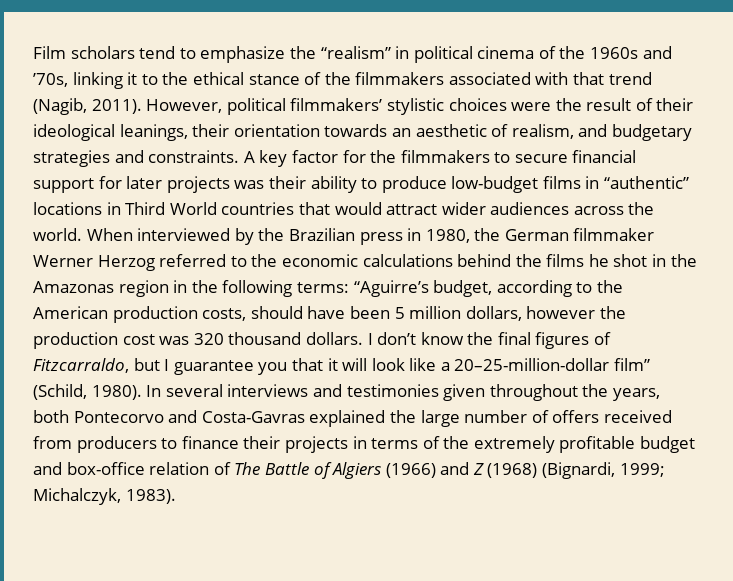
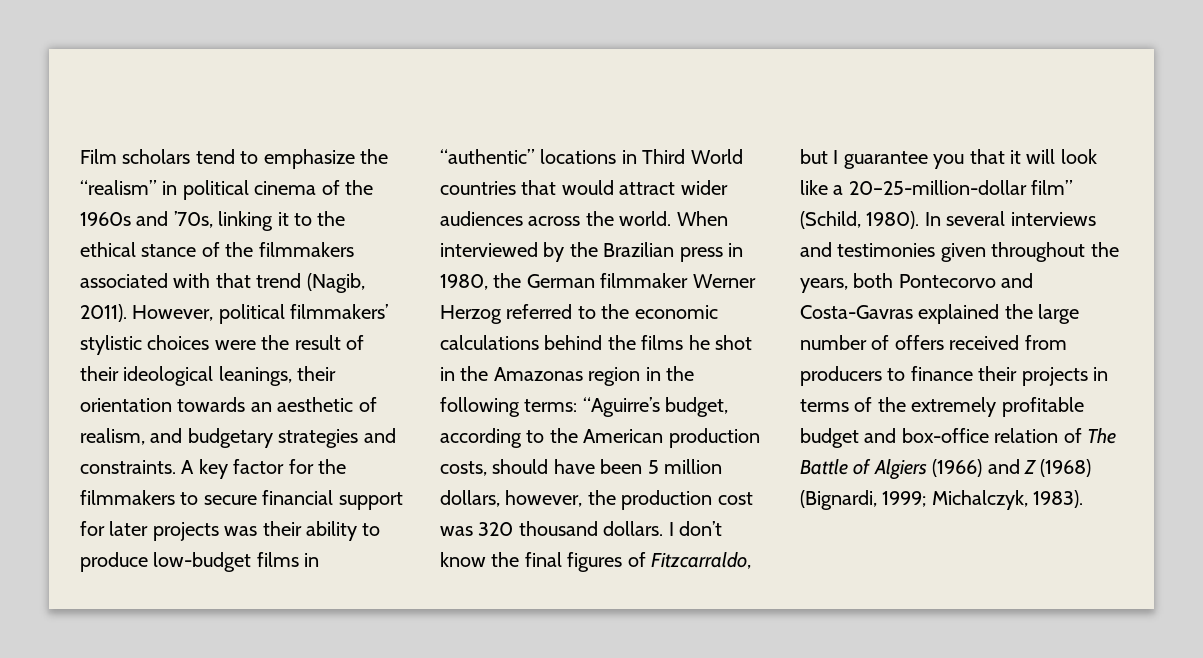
- When interviewed by the Brazilian press in 1980, the German filmmaker Werner Herzog referred to the economic calculations behind the films he shot in the Amazonas region in the following terms: “Aguirre’s budget, according to the American production costs, should have been 5 million dollars, however the production cost was 320 thousand dollars.
+ When interviewed by the Brazilian press in 1980, the German filmmaker Werner Herzog referred to the economic calculations behind the films he shot in the Amazonas region in the following terms: “Aguirre’s budget, according to the American production costs, should have been 5 million dollars, however, the production cost was 320 thousand dollars.

